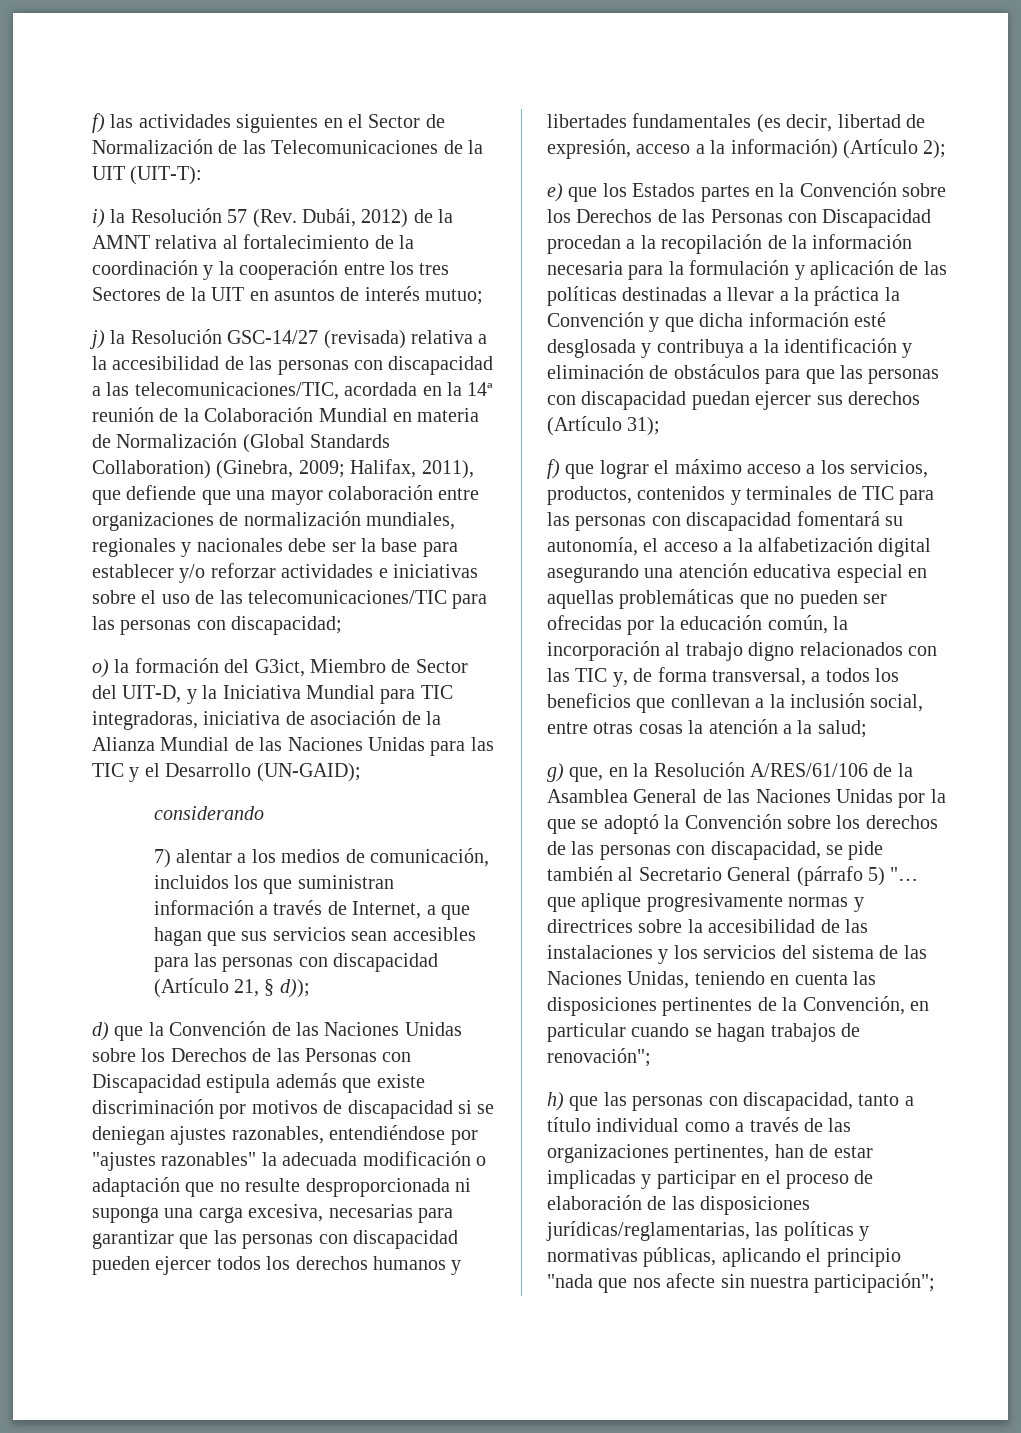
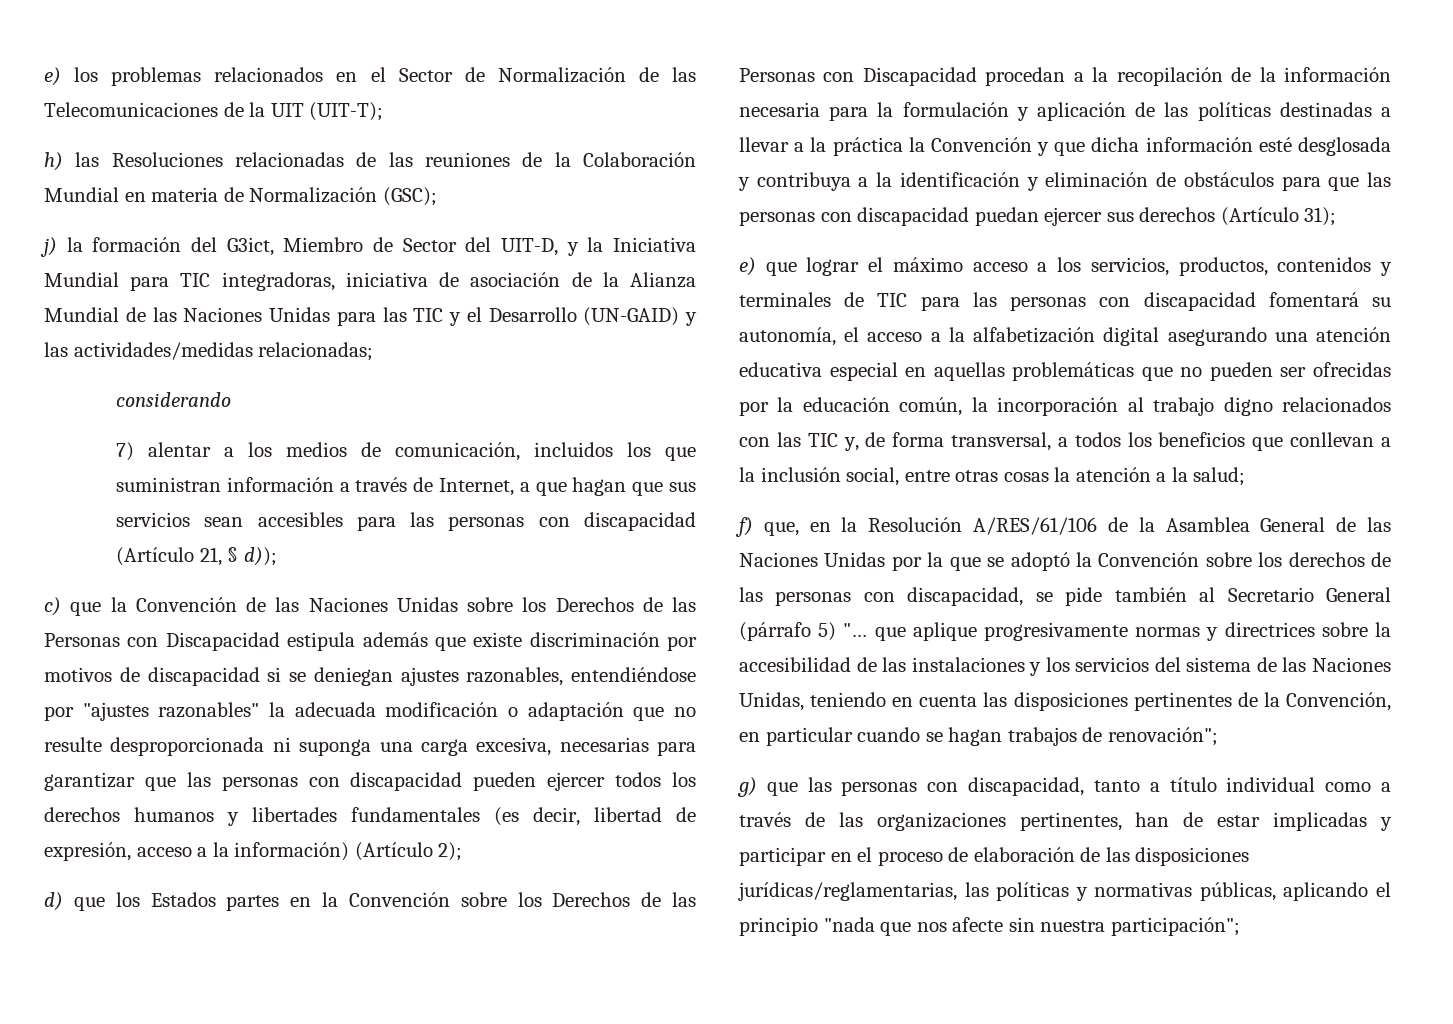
- f) las actividades siguientes en el Sector de Normalización de las Telecomunicaciones de la UIT (UIT-T):
- i) la Resolución 57 (Rev. Dubái, 2012) de la AMNT relativa al fortalecimiento de la coordinación y la cooperación entre los tres Sectores de la UIT en asuntos de interés mutuo;
- j) la Resolución GSC-14/27 (revisada) relativa a la accesibilidad de las personas con discapacidad a las telecomunicaciones/TIC, acordada en la 14ª reunión de la Colaboración Mundial en materia de Normalización (Global Standards Collaboration) (Ginebra, 2009; Halifax, 2011), que defiende que una mayor colaboración entre organizaciones de normalización mundiales, regionales y nacionales debe ser la base para establecer y/o reforzar actividades e iniciativas sobre el uso de las telecomunicaciones/TIC para las personas con discapacidad;
- o) la formación del G3ict, Miembro de Sector del UIT-D, y la Iniciativa Mundial para TIC integradoras, iniciativa de asociación de la Alianza Mundial de las Naciones Unidas para las TIC y el Desarrollo (UN-GAID);
+ e) los problemas relacionados en el Sector de Normalización de las Telecomunicaciones de la UIT (UIT-T);
+ h) las Resoluciones relacionadas de las reuniones de la Colaboración Mundial en materia de Normalización (GSC);
+ j) la formación del G3ict, Miembro de Sector del UIT-D, y la Iniciativa Mundial para TIC integradoras, iniciativa de asociación de la Alianza Mundial de las Naciones Unidas para las TIC y el Desarrollo (UN-GAID) y las actividades/medidas relacionadas;
- d) que la Convención de las Naciones Unidas sobre los Derechos de las Personas con Discapacidad estipula además que existe discriminación por motivos de discapacidad si se deniegan ajustes razonables, entendiéndose por "ajustes razonables" la adecuada modificación o adaptación que no resulte desproporcionada ni suponga una carga excesiva, necesarias para garantizar que las personas con discapacidad pueden ejercer todos los derechos humanos y libertades fundamentales (es decir, libertad de expresión, acceso a la información) (Artículo 2);
+ c) que la Convención de las Naciones Unidas sobre los Derechos de las Personas con Discapacidad estipula además que existe discriminación por motivos de discapacidad si se deniegan ajustes razonables, entendiéndose por "ajustes razonables" la adecuada modificación o adaptación que no resulte desproporcionada ni suponga una carga excesiva, necesarias para garantizar que las personas con discapacidad pueden ejercer todos los derechos humanos y libertades fundamentales (es decir, libertad de expresión, acceso a la información) (Artículo 2);
- e) que los Estados partes en la Convención sobre los Derechos de las Personas con Discapacidad procedan a la recopilación de la información necesaria para la formulación y aplicación de las políticas destinadas a llevar a la práctica la Convención y que dicha información esté desglosada y contribuya a la identificación y eliminación de obstáculos para que las personas con discapacidad puedan ejercer sus derechos (Artículo 31);
+ d) que los Estados partes en la Convención sobre los Derechos de las Personas con Discapacidad procedan a la recopilación de la información necesaria para la formulación y aplicación de las políticas destinadas a llevar a la práctica la Convención y que dicha información esté desglosada y contribuya a la identificación y eliminación de obstáculos para que las personas con discapacidad puedan ejercer sus derechos (Artículo 31);
- f) que lograr el máximo acceso a los servicios, productos, contenidos y terminales de TIC para las personas con discapacidad fomentará su autonomía, el acceso a la alfabetización digital asegurando una atención educativa especial en aquellas problemáticas que no pueden ser ofrecidas por la educación común, la incorporación al trabajo digno relacionados con las TIC y, de forma transversal, a todos los beneficios que conllevan a la inclusión social, entre otras cosas la atención a la salud;
+ e) que lograr el máximo acceso a los servicios, productos, contenidos y terminales de TIC para las personas con discapacidad fomentará su autonomía, el acceso a la alfabetización digital asegurando una atención educativa especial en aquellas problemáticas que no pueden ser ofrecidas por la educación común, la incorporación al trabajo digno relacionados con las TIC y, de forma transversal, a todos los beneficios que conllevan a la inclusión social, entre otras cosas la atención a la salud;
- g) que, en la Resolución A/RES/61/106 de la Asamblea General de las Naciones Unidas por la que se adoptó la Convención sobre los derechos de las personas con discapacidad, se pide también al Secretario General (párrafo 5) "… que aplique progresivamente normas y directrices sobre la accesibilidad de las instalaciones y los servicios del sistema de las Naciones Unidas, teniendo en cuenta las disposiciones pertinentes de la Convención, en particular cuando se hagan trabajos de renovación";
+ f) que, en la Resolución A/RES/61/106 de la Asamblea General de las Naciones Unidas por la que se adoptó la Convención sobre los derechos de las personas con discapacidad, se pide también al Secretario General (párrafo 5) "… que aplique progresivamente normas y directrices sobre la accesibilidad de las instalaciones y los servicios del sistema de las Naciones Unidas, teniendo en cuenta las disposiciones pertinentes de la Convención, en particular cuando se hagan trabajos de renovación";
- h) que las personas con discapacidad, tanto a título individual como a través de las organizaciones pertinentes, han de estar implicadas y participar en el proceso de elaboración de las disposiciones jurídicas/reglamentarias, las políticas y normativas públicas, aplicando el principio "nada que nos afecte sin nuestra participación";
+ g) que las personas con discapacidad, tanto a título individual como a través de las organizaciones pertinentes, han de estar implicadas y participar en el proceso de elaboración de las disposiciones jurídicas/reglamentarias, las políticas y normativas públicas, aplicando el principio "nada que nos afecte sin nuestra participación";

